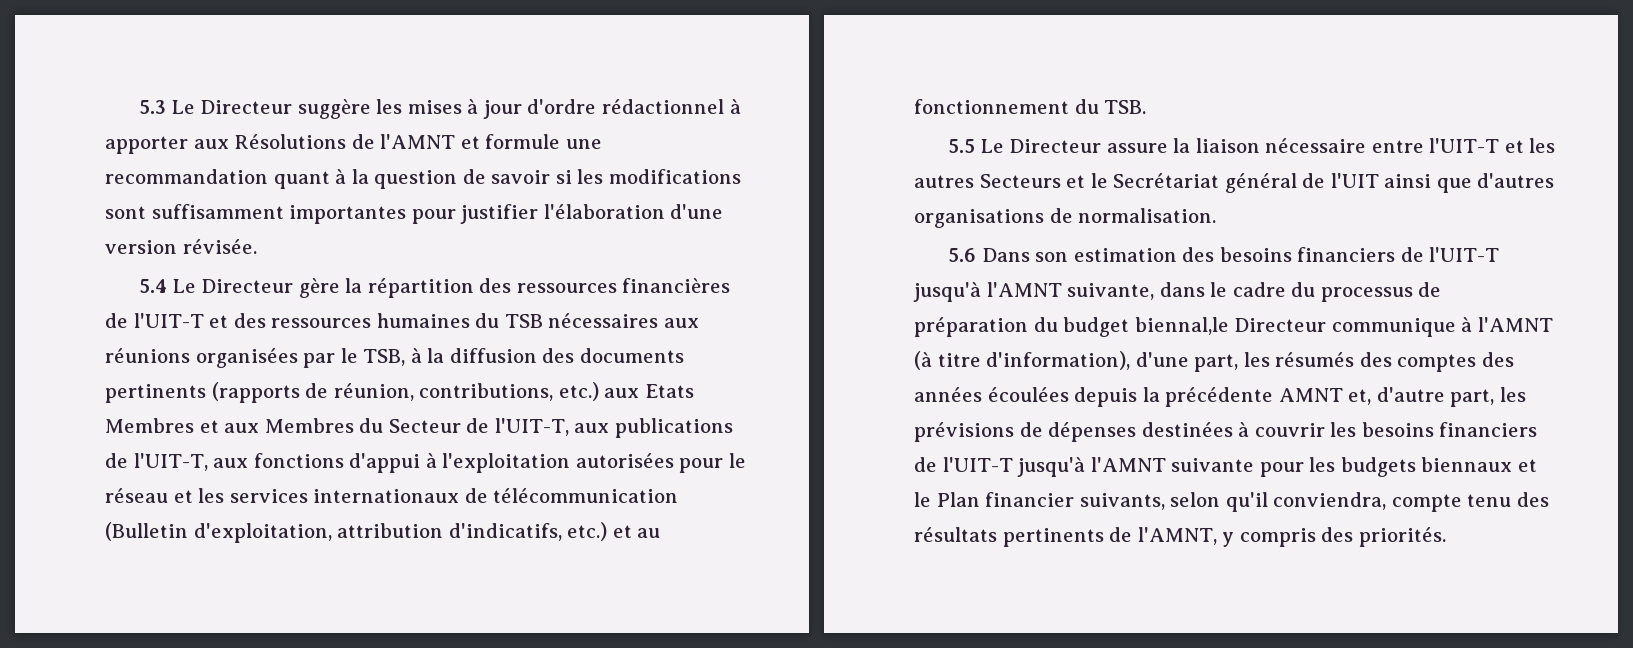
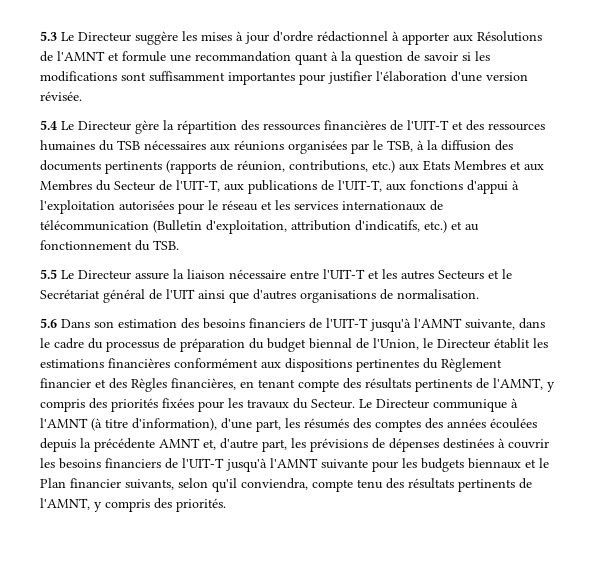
- 5.6 Dans son estimation des besoins financiers de l'UIT-T jusqu'à l'AMNT suivante, dans le cadre du processus de préparation du budget biennal,le Directeur communique à l'AMNT (à titre d'information), d'une part, les résumés des comptes des années écoulées depuis la précédente AMNT et, d'autre part, les prévisions de dépenses destinées à couvrir les besoins financiers de l'UIT-T jusqu'à l'AMNT suivante pour les budgets biennaux et le Plan financier suivants, selon qu'il conviendra, compte tenu des résultats pertinents de l'AMNT, y compris des priorités.
+ 5.6 Dans son estimation des besoins financiers de l'UIT-T jusqu'à l'AMNT suivante, dans le cadre du processus de préparation du budget biennal de l'Union, le Directeur établit les estimations financières conformément aux dispositions pertinentes du Règlement financier et des Règles financières, en tenant compte des résultats pertinents de l'AMNT, y compris des priorités fixées pour les travaux du Secteur. Le Directeur communique à l'AMNT (à titre d'information), d'une part, les résumés des comptes des années écoulées depuis la précédente AMNT et, d'autre part, les prévisions de dépenses destinées à couvrir les besoins financiers de l'UIT-T jusqu'à l'AMNT suivante pour les budgets biennaux et le Plan financier suivants, selon qu'il conviendra, compte tenu des résultats pertinents de l'AMNT, y compris des priorités.

